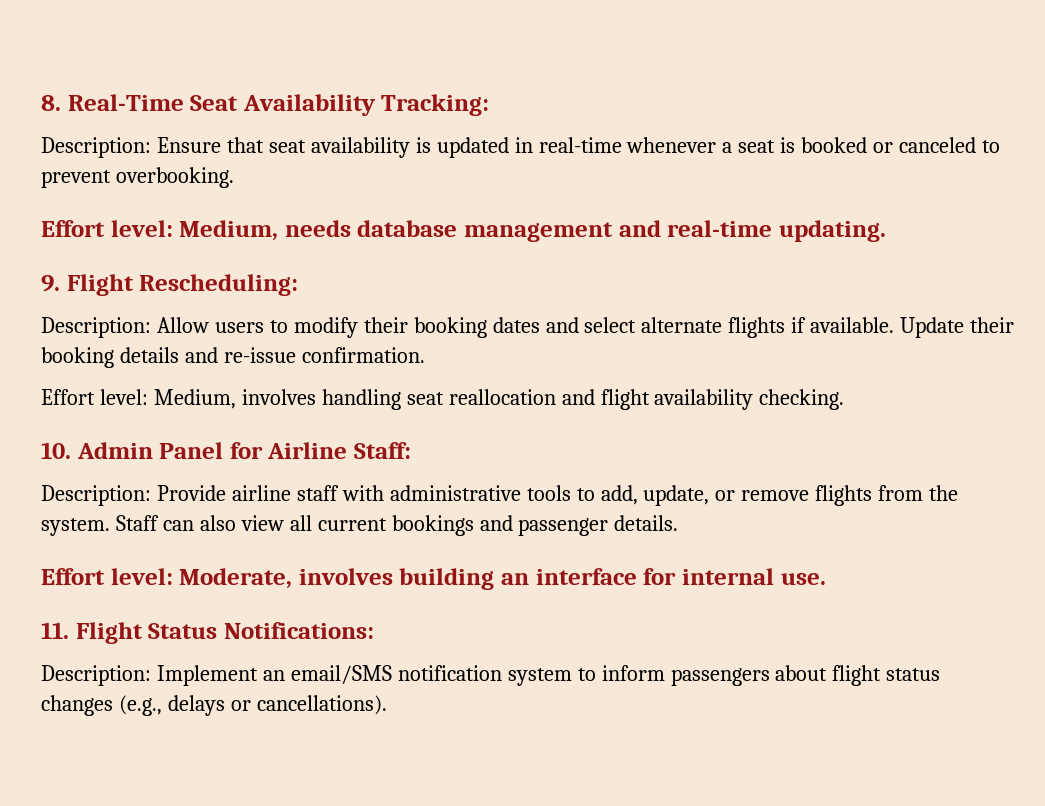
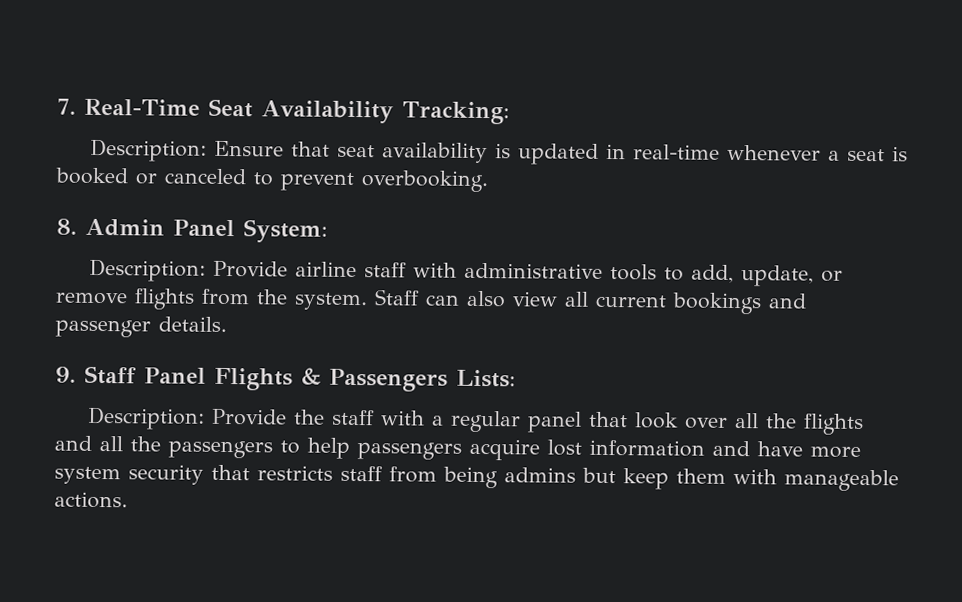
- 8. Real-Time Seat Availability Tracking:
+ 7. Real-Time Seat Availability Tracking:
- Effort level: Medium, needs database management and real-time updating.
- 9. Flight Rescheduling:
- Description: Allow users to modify their booking dates and select alternate flights if available. Update their booking details and re-issue confirmation.
- Effort level: Medium, involves handling seat reallocation and flight availability checking.
- 10. Admin Panel for Airline Staff:
+ 8. Admin Panel System:
- Effort level: Moderate, involves building an interface for internal use.
- 11. Flight Status Notifications:
- Description: Implement an email/SMS notification system to inform passengers about flight status changes (e.g., delays or cancellations).
+ 9. Staff Panel Flights & Passengers Lists:
+ Description: Provide the staff with a regular panel that look over all the flights and all the passengers to help passengers acquire lost information and have more system security that restricts staff from being admins but keep them with manageable actions.

